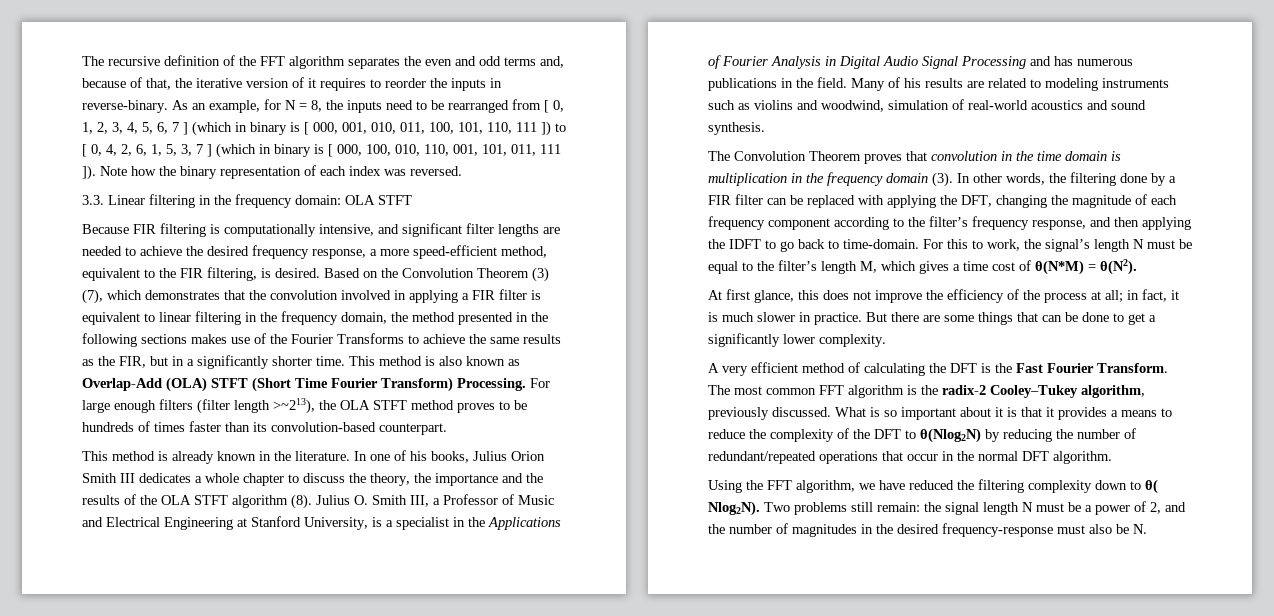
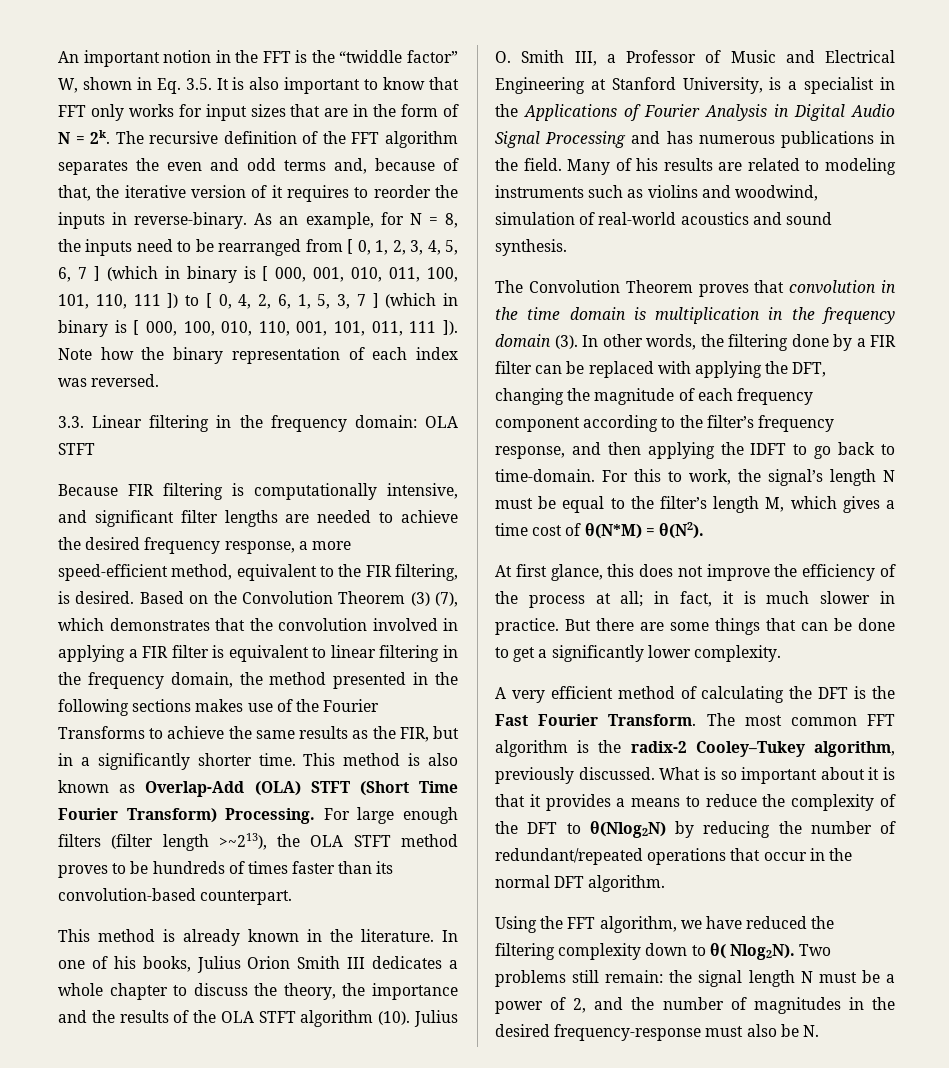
+ An important notion in the FFT is the “twiddle factor” W, shown in Eq. 3.5. It is also important to know that FFT only works for input sizes that are in the form of N = 2k.
- In one of his books, Julius Orion Smith III dedicates a whole chapter to discuss the theory, the importance and the results of the OLA STFT algorithm (8).
+ In one of his books, Julius Orion Smith III dedicates a whole chapter to discuss the theory, the importance and the results of the OLA STFT algorithm (10).

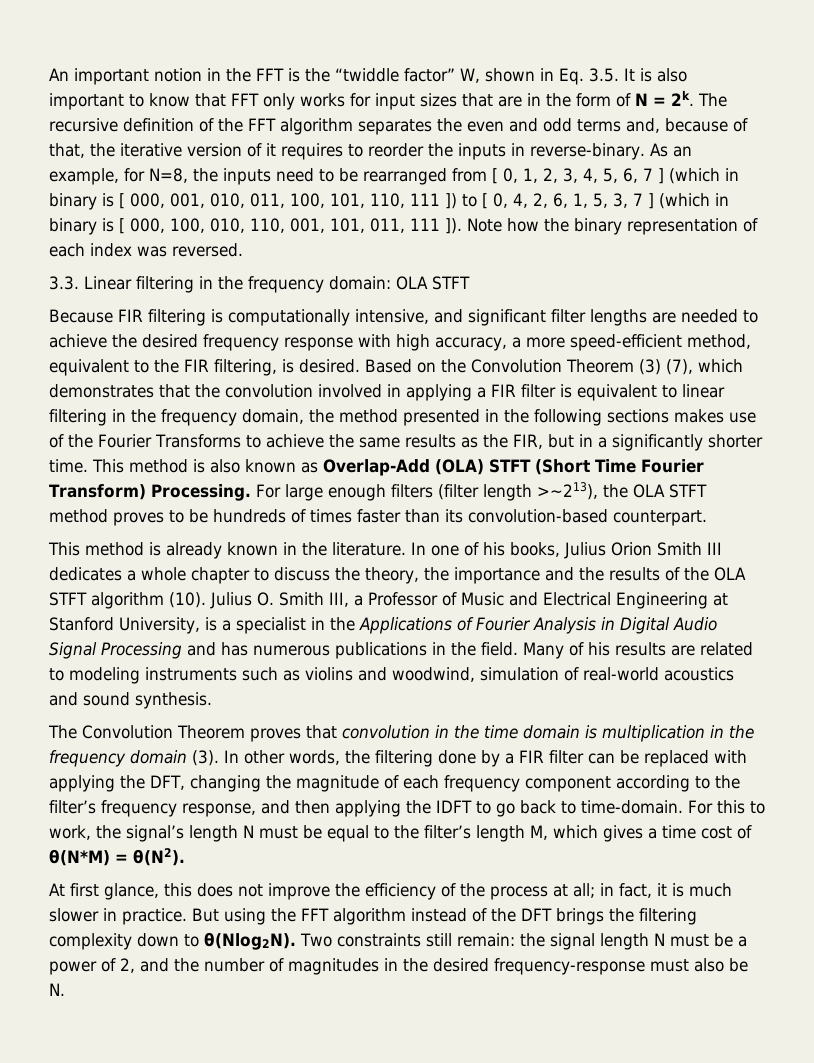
- As an example, for N = 8, the inputs need to be rearranged from [ 0, 1, 2, 3, 4, 5, 6, 7 ] (which in binary is [ 000, 001, 010, 011, 100, 101, 110, 111 ]) to [ 0, 4, 2, 6, 1, 5, 3, 7 ] (which in binary is [ 000, 100, 010, 110, 001, 101, 011, 111 ]).
+ As an example, for N=8, the inputs need to be rearranged from [ 0, 1, 2, 3, 4, 5, 6, 7 ] (which in binary is [ 000, 001, 010, 011, 100, 101, 110, 111 ]) to [ 0, 4, 2, 6, 1, 5, 3, 7 ] (which in binary is [ 000, 100, 010, 110, 001, 101, 011, 111 ]).
- Because FIR filtering is computationally intensive, and significant filter lengths are needed to achieve the desired frequency response, a more speed-efficient method, equivalent to the FIR filtering, is desired.
+ Because FIR filtering is computationally intensive, and significant filter lengths are needed to achieve the desired frequency response with high accuracy, a more speed-efficient method, equivalent to the FIR filtering, is desired.
- But there are some things that can be done to get a significantly lower complexity.
- A very efficient method of calculating the DFT is the Fast Fourier Transform. The most common FFT algorithm is the radix-2 Cooley–Tukey algorithm, previously discussed. What is so important about it is that it provides a means to reduce the complexity of the DFT to θ(Nlog2N) by reducing the number of redundant/repeated operations that occur in the normal DFT algorithm.
- Using the FFT algorithm, we have reduced the filtering complexity down to θ( Nlog2N). Two problems still remain: the signal length N must be a power of 2, and the number of magnitudes in the desired frequency-response must also be N.
+ But using the FFT algorithm instead of the DFT brings the filtering complexity down to θ(Nlog2N). Two constraints still remain: the signal length N must be a power of 2, and the number of magnitudes in the desired frequency-response must also be N.

